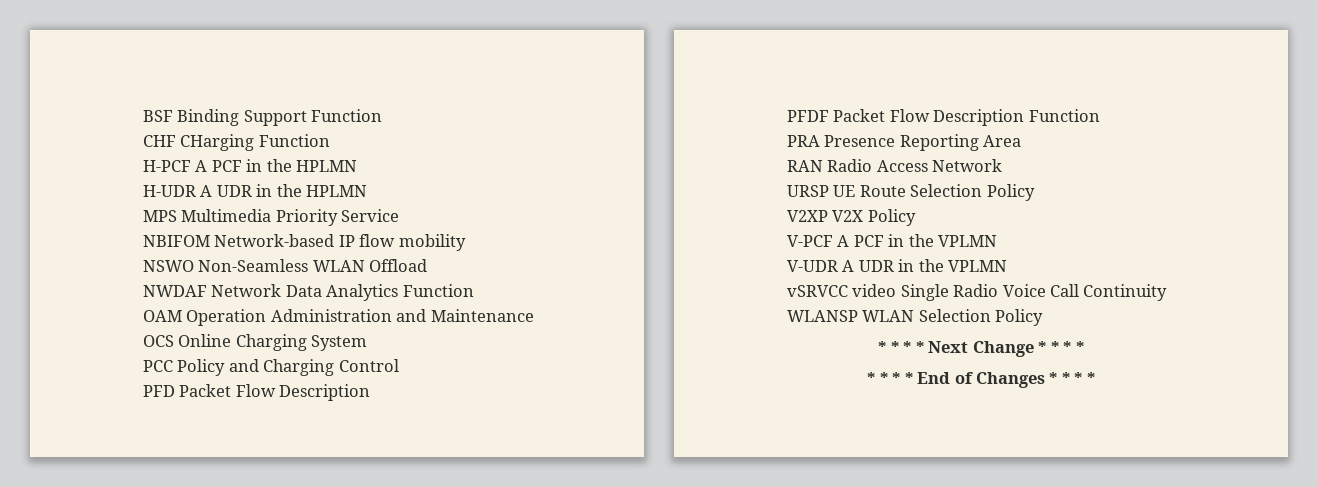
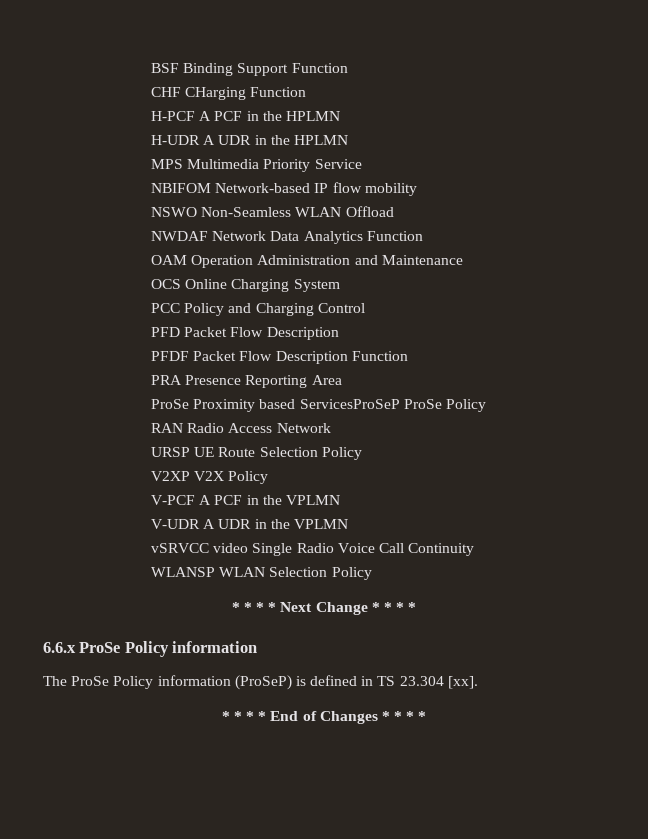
+ ProSe Proximity based ServicesProSeP ProSe Policy
+ 6.6.x ProSe Policy information
+ The ProSe Policy information (ProSeP) is defined in TS 23.304 [xx].

